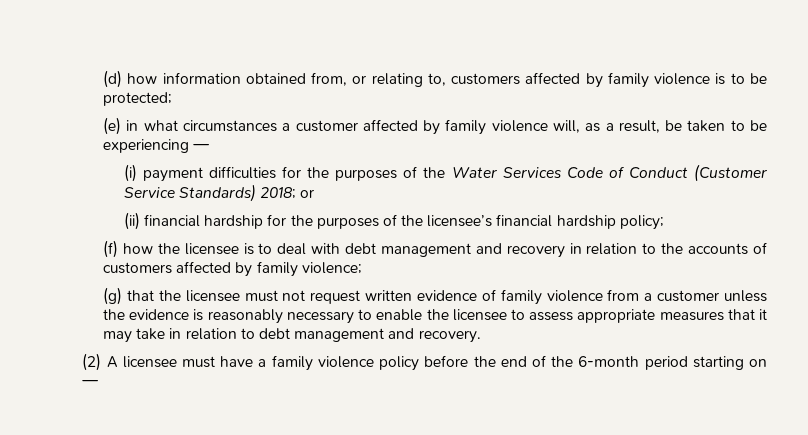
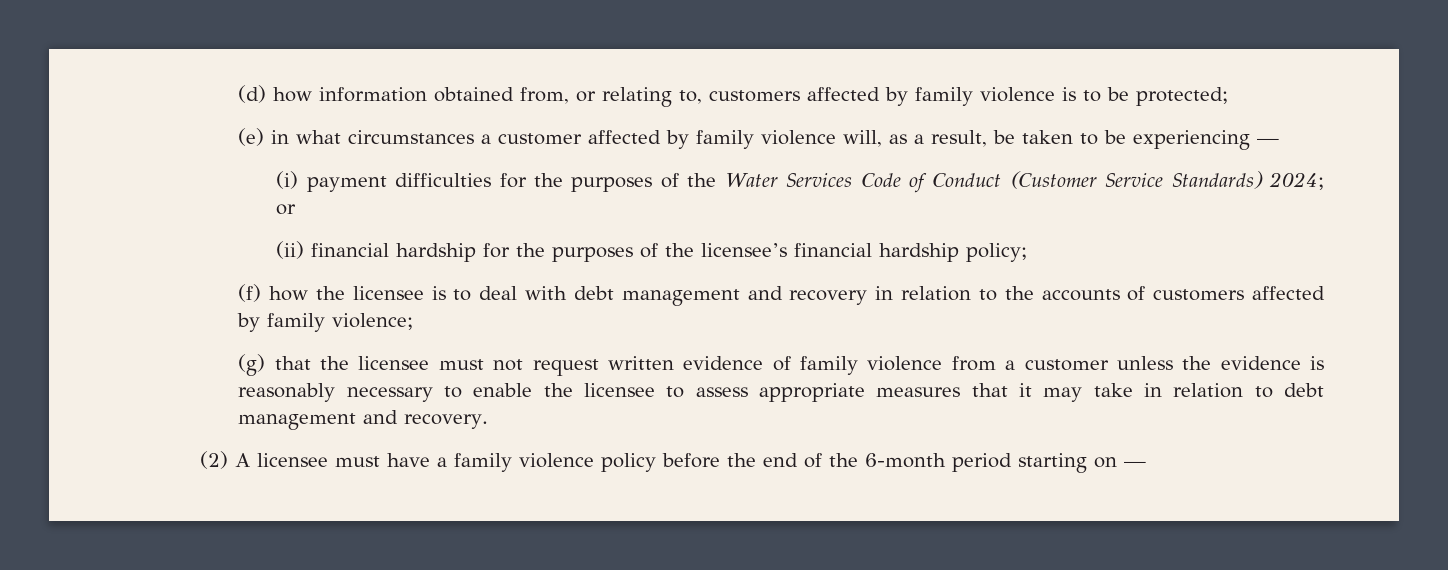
- (i) payment difficulties for the purposes of the Water Services Code of Conduct (Customer Service Standards) 2018; or
+ (i) payment difficulties for the purposes of the Water Services Code of Conduct (Customer Service Standards) 2024; or

